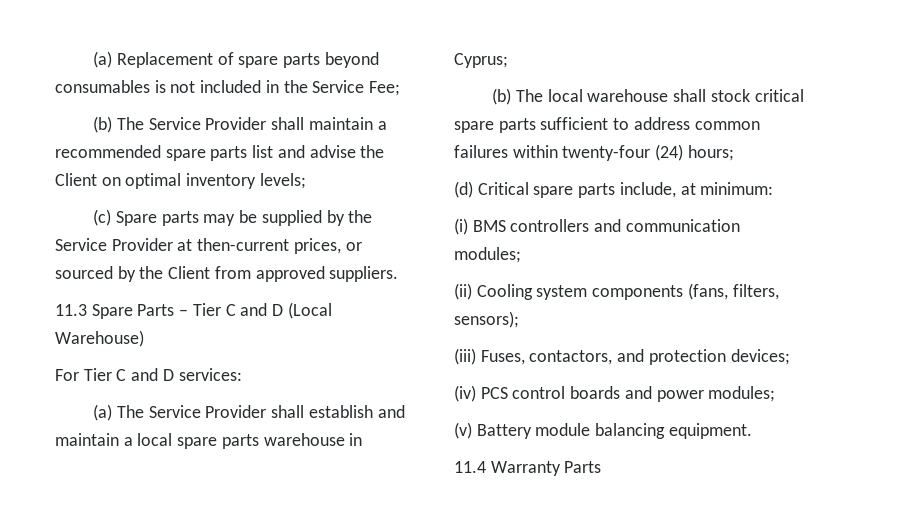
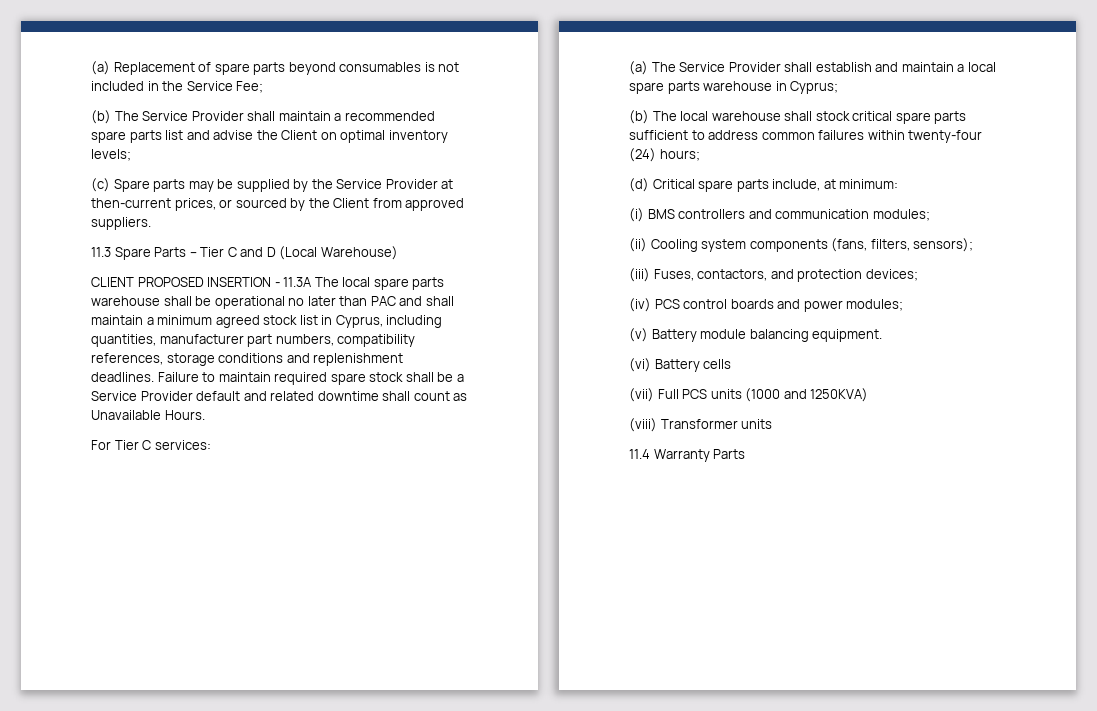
+ CLIENT PROPOSED INSERTION - 11.3A The local spare parts warehouse shall be operational no later than PAC and shall maintain a minimum agreed stock list in Cyprus, including quantities, manufacturer part numbers, compatibility references, storage conditions and replenishment deadlines. Failure to maintain required spare stock shall be a Service Provider default and related downtime shall count as Unavailable Hours.
- For Tier C and D services:
+ For Tier C services:
+ (vi) Battery cells
+ (vii) Full PCS units (1000 and 1250KVA)
+ (viii) Transformer units

